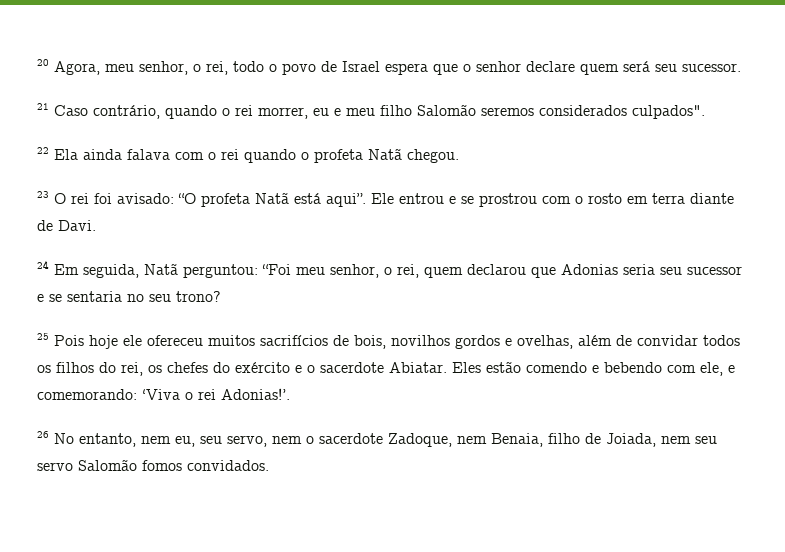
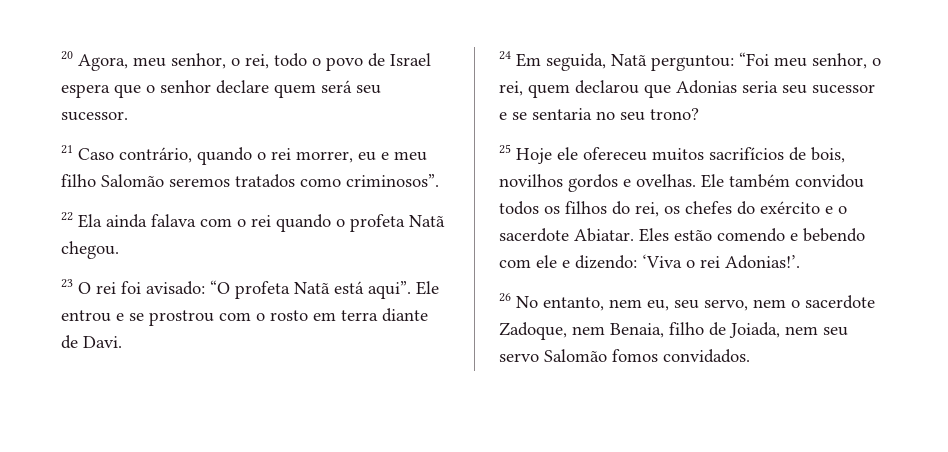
- 21 Caso contrário, quando o rei morrer, eu e meu filho Salomão seremos considerados culpados".
+ 21 Caso contrário, quando o rei morrer, eu e meu filho Salomão seremos tratados como criminosos”.
- 25 Pois hoje ele ofereceu muitos sacrifícios de bois, novilhos gordos e ovelhas, além de convidar todos os filhos do rei, os chefes do exército e o sacerdote Abiatar.
+ 25 Hoje ele ofereceu muitos sacrifícios de bois, novilhos gordos e ovelhas. Ele também convidou todos os filhos do rei, os chefes do exército e o sacerdote Abiatar.
- Eles estão comendo e bebendo com ele, e comemorando: ‘Viva o rei Adonias!’.
+ Eles estão comendo e bebendo com ele e dizendo: ‘Viva o rei Adonias!’.

